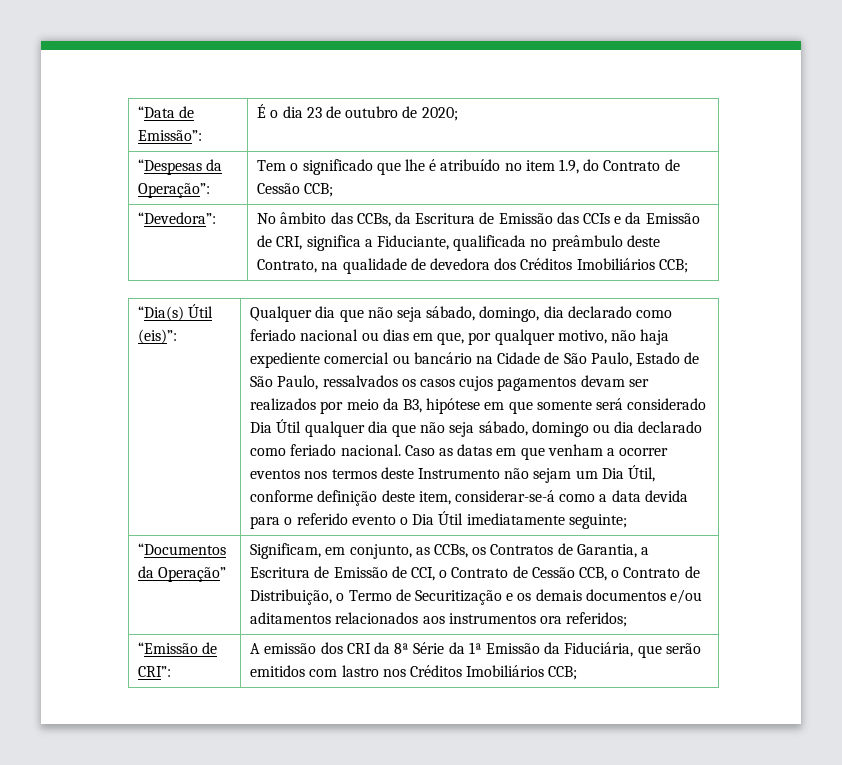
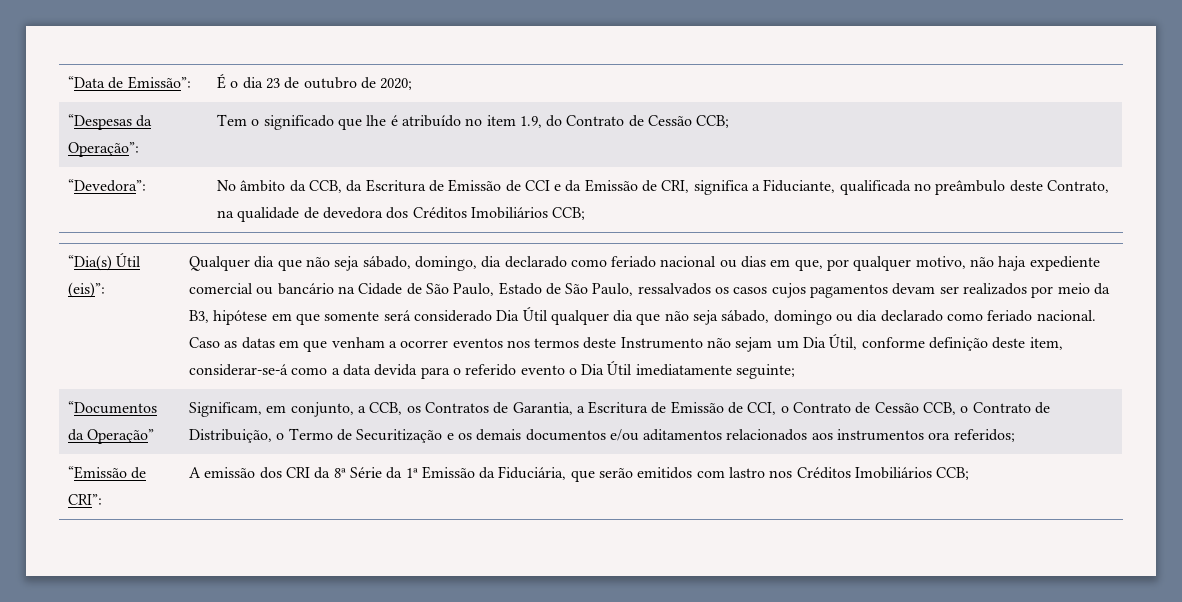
- “Devedora”: | No âmbito das CCBs, da Escritura de Emissão das CCIs e da Emissão de CRI, significa a Fiduciante, qualificada no preâmbulo deste Contrato, na qualidade de devedora dos Créditos Imobiliários CCB;
+ “Devedora”: | No âmbito da CCB, da Escritura de Emissão de CCI e da Emissão de CRI, significa a Fiduciante, qualificada no preâmbulo deste Contrato, na qualidade de devedora dos Créditos Imobiliários CCB;
- Significam, em conjunto, as CCBs, os Contratos de Garantia, a Escritura de Emissão de CCI, o Contrato de Cessão CCB, o Contrato de Distribuição, o Termo de Securitização e os demais documentos e/ou aditamentos relacionados aos instrumentos ora referidos;
+ Significam, em conjunto, a CCB, os Contratos de Garantia, a Escritura de Emissão de CCI, o Contrato de Cessão CCB, o Contrato de Distribuição, o Termo de Securitização e os demais documentos e/ou aditamentos relacionados aos instrumentos ora referidos;

